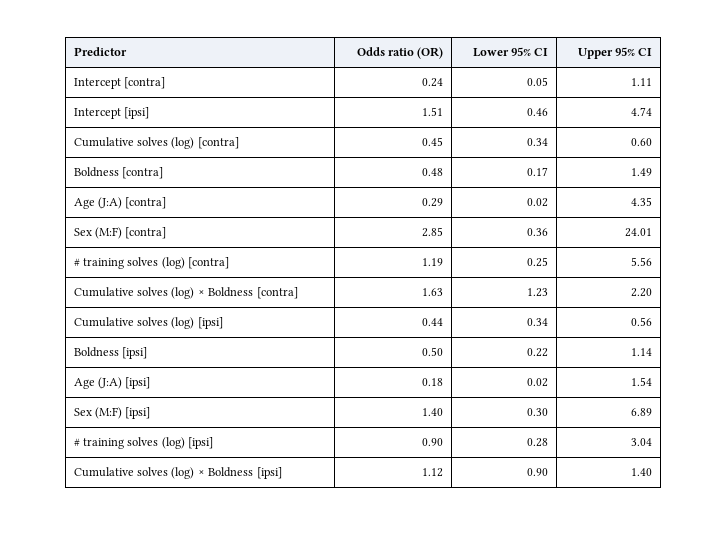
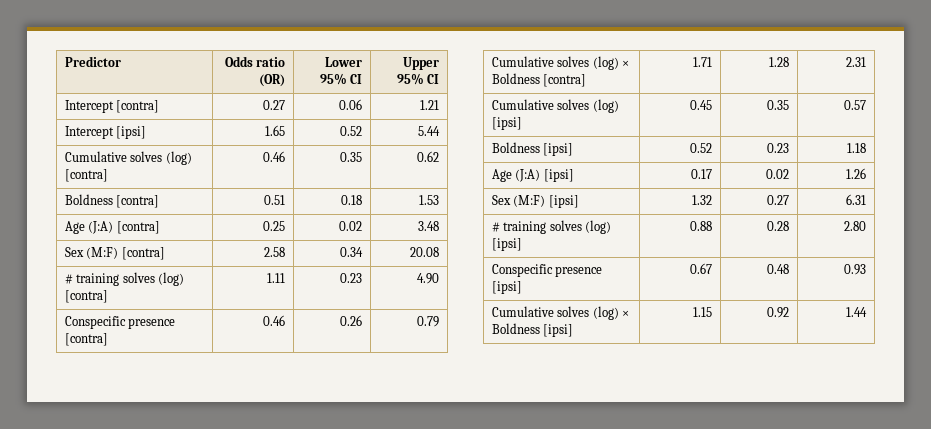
- Intercept [contra] | 0.24 | 0.05 | 1.11
+ Intercept [contra] | 0.27 | 0.06 | 1.21
- Intercept [ipsi] | 1.51 | 0.46 | 4.74
+ Intercept [ipsi] | 1.65 | 0.52 | 5.44
- Cumulative solves (log) [contra] | 0.45 | 0.34 | 0.60
- Boldness [contra] | 0.48 | 0.17 | 1.49
+ Cumulative solves (log) [contra] | 0.46 | 0.35 | 0.62
+ Boldness [contra] | 0.51 | 0.18 | 1.53
- Age (J:A) [contra] | 0.29 | 0.02 | 4.35
+ Age (J:A) [contra] | 0.25 | 0.02 | 3.48
- Sex (M:F) [contra] | 2.85 | 0.36 | 24.01
+ Sex (M:F) [contra] | 2.58 | 0.34 | 20.08
- # training solves (log) [contra] | 1.19 | 0.25 | 5.56
+ # training solves (log) [contra] | 1.11 | 0.23 | 4.90
+ Conspecific presence [contra] | 0.46 | 0.26 | 0.79
- Cumulative solves (log) × Boldness [contra] | 1.63 | 1.23 | 2.20
+ Cumulative solves (log) × Boldness [contra] | 1.71 | 1.28 | 2.31
- Cumulative solves (log) [ipsi] | 0.44 | 0.34 | 0.56
- Boldness [ipsi] | 0.50 | 0.22 | 1.14
+ Cumulative solves (log) [ipsi] | 0.45 | 0.35 | 0.57
+ Boldness [ipsi] | 0.52 | 0.23 | 1.18
- Age (J:A) [ipsi] | 0.18 | 0.02 | 1.54
+ Age (J:A) [ipsi] | 0.17 | 0.02 | 1.26
- Sex (M:F) [ipsi] | 1.40 | 0.30 | 6.89
+ Sex (M:F) [ipsi] | 1.32 | 0.27 | 6.31
- # training solves (log) [ipsi] | 0.90 | 0.28 | 3.04
+ # training solves (log) [ipsi] | 0.88 | 0.28 | 2.80
+ Conspecific presence [ipsi] | 0.67 | 0.48 | 0.93
- Cumulative solves (log) × Boldness [ipsi] | 1.12 | 0.90 | 1.40
+ Cumulative solves (log) × Boldness [ipsi] | 1.15 | 0.92 | 1.44

